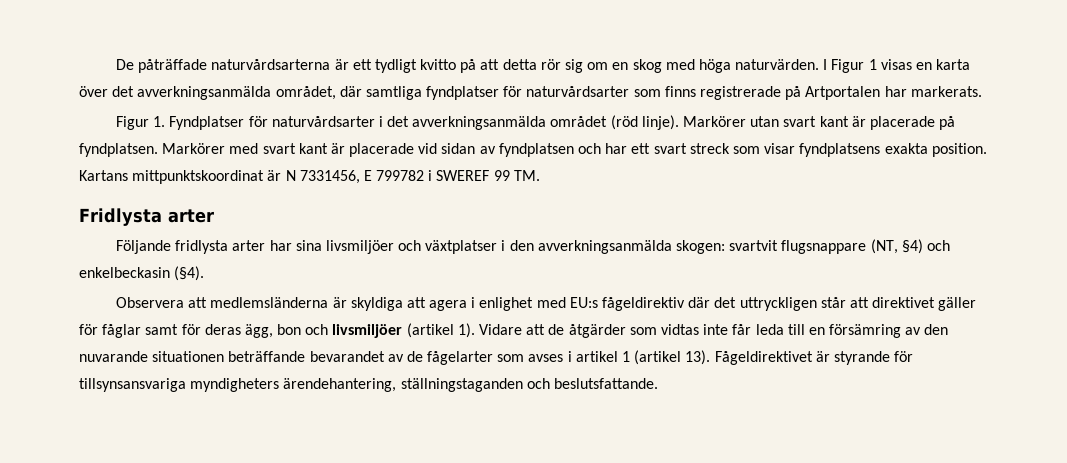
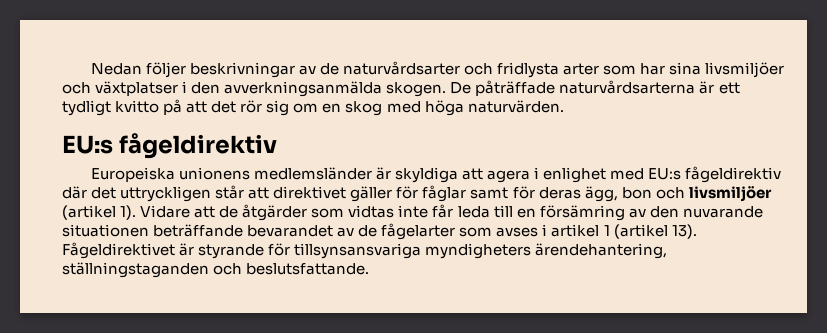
+ Nedan följer beskrivningar av de naturvårdsarter och fridlysta arter som har sina livsmiljöer och växtplatser i den avverkningsanmälda skogen.
- De påträffade naturvårdsarterna är ett tydligt kvitto på att detta rör sig om en skog med höga naturvärden. I Figur 1 visas en karta över det avverkningsanmälda området, där samtliga fyndplatser för naturvårdsarter som finns registrerade på Artportalen har markerats.
- Figur 1. Fyndplatser för naturvårdsarter i det avverkningsanmälda området (röd linje). Markörer utan svart kant är placerade på fyndplatsen. Markörer med svart kant är placerade vid sidan av fyndplatsen och har ett svart streck som visar fyndplatsens exakta position. Kartans mittpunktskoordinat är N 7331456, E 799782 i SWEREF 99 TM.
- Fridlysta arter
- Följande fridlysta arter har sina livsmiljöer och växtplatser i den avverkningsanmälda skogen: svartvit flugsnappare (NT, §4) och enkelbeckasin (§4).
- Observera att medlemsländerna är skyldiga att agera i enlighet med EU:s fågeldirektiv där det uttryckligen står att direktivet gäller för fåglar samt för deras ägg, bon och livsmiljöer (artikel 1).
+ De påträffade naturvårdsarterna är ett tydligt kvitto på att det rör sig om en skog med höga naturvärden.
+ EU:s fågeldirektiv
+ Europeiska unionens medlemsländer är skyldiga att agera i enlighet med EU:s fågeldirektiv där det uttryckligen står att direktivet gäller för fåglar samt för deras ägg, bon och livsmiljöer (artikel 1).

